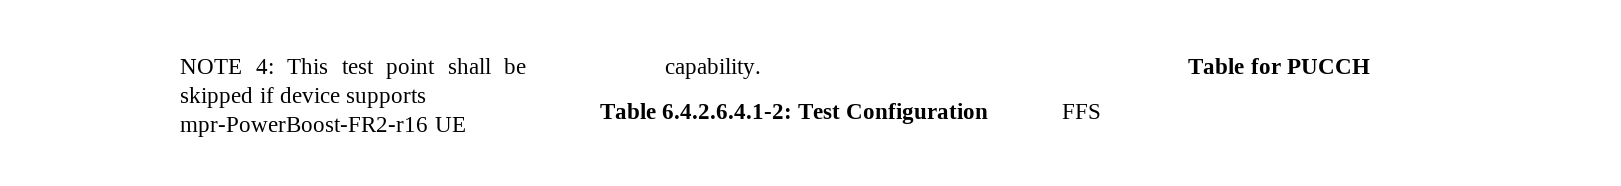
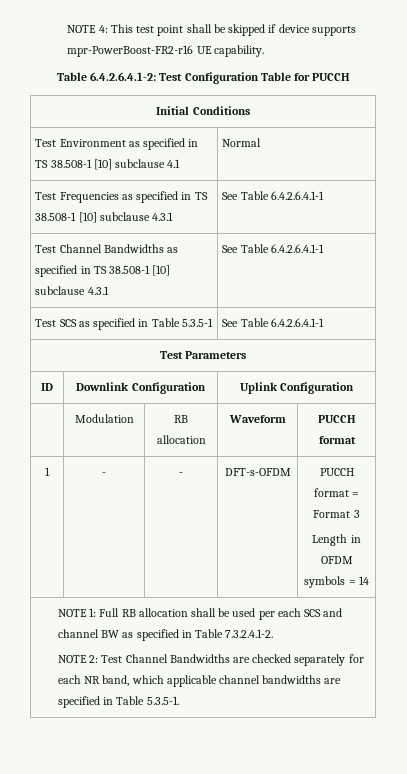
- FFS
+ Initial Conditions
+ Test Environment as specified in TS 38.508-1 [10] subclause 4.1 | Normal
+ Test Frequencies as specified in TS 38.508-1 [10] subclause 4.3.1 | See Table 6.4.2.6.4.1-1
+ Test Channel Bandwidths as specified in TS 38.508-1 [10] subclause 4.3.1 | See Table 6.4.2.6.4.1-1
+ Test SCS as specified in Table 5.3.5-1 | See Table 6.4.2.6.4.1-1
+ Test Parameters
+ ID | Downlink Configuration | Uplink Configuration
+ | Modulation | RB allocation | Waveform | PUCCH format
+ 1 | - | - | DFT-s-OFDM | PUCCH format = Format 3
+ Length in OFDM symbols = 14
+ NOTE 1: Full RB allocation shall be used per each SCS and channel BW as specified in Table 7.3.2.4.1-2.
+ NOTE 2: Test Channel Bandwidths are checked separately for each NR band, which applicable channel bandwidths are specified in Table 5.3.5-1.

